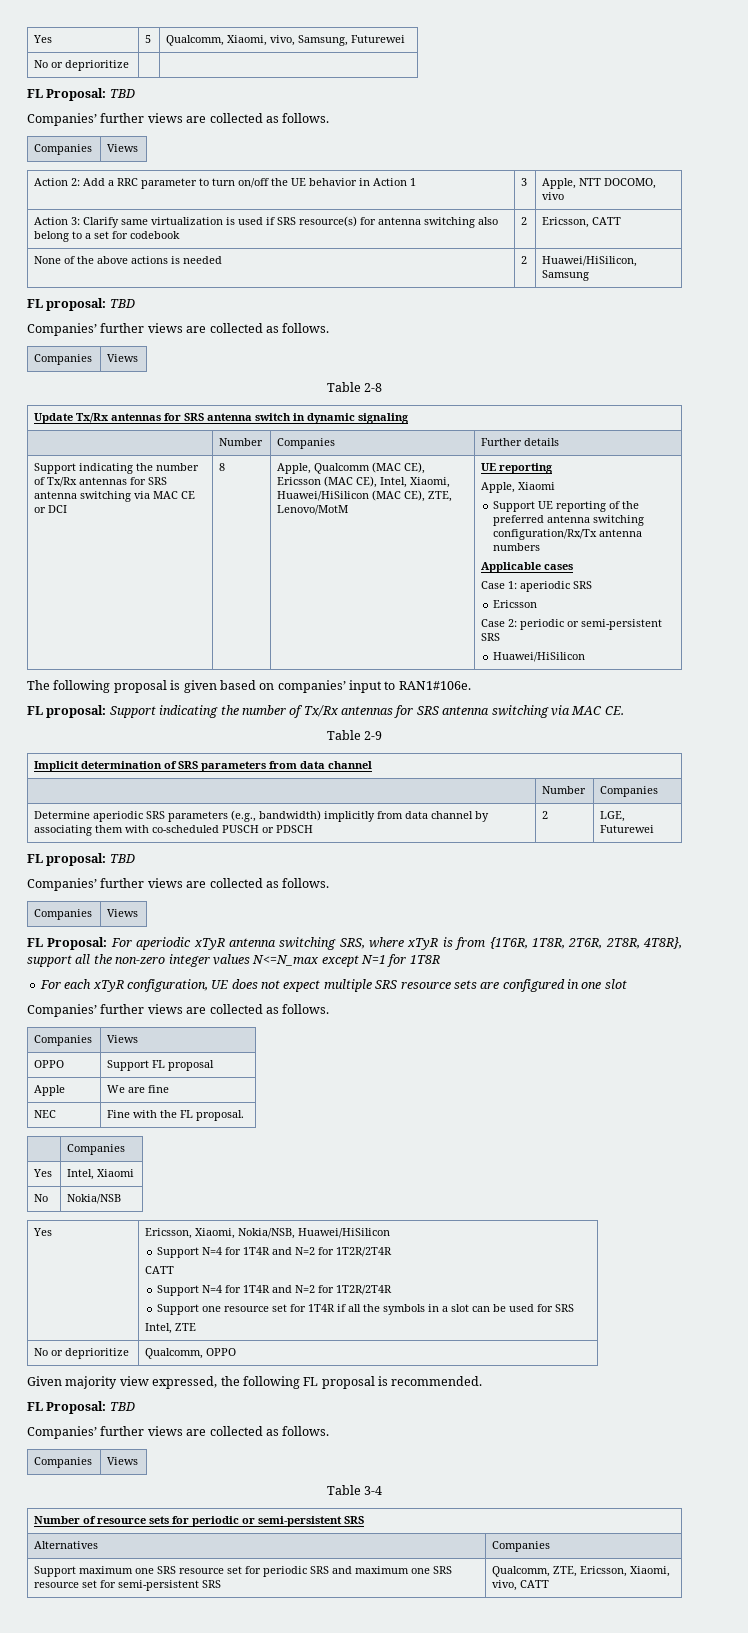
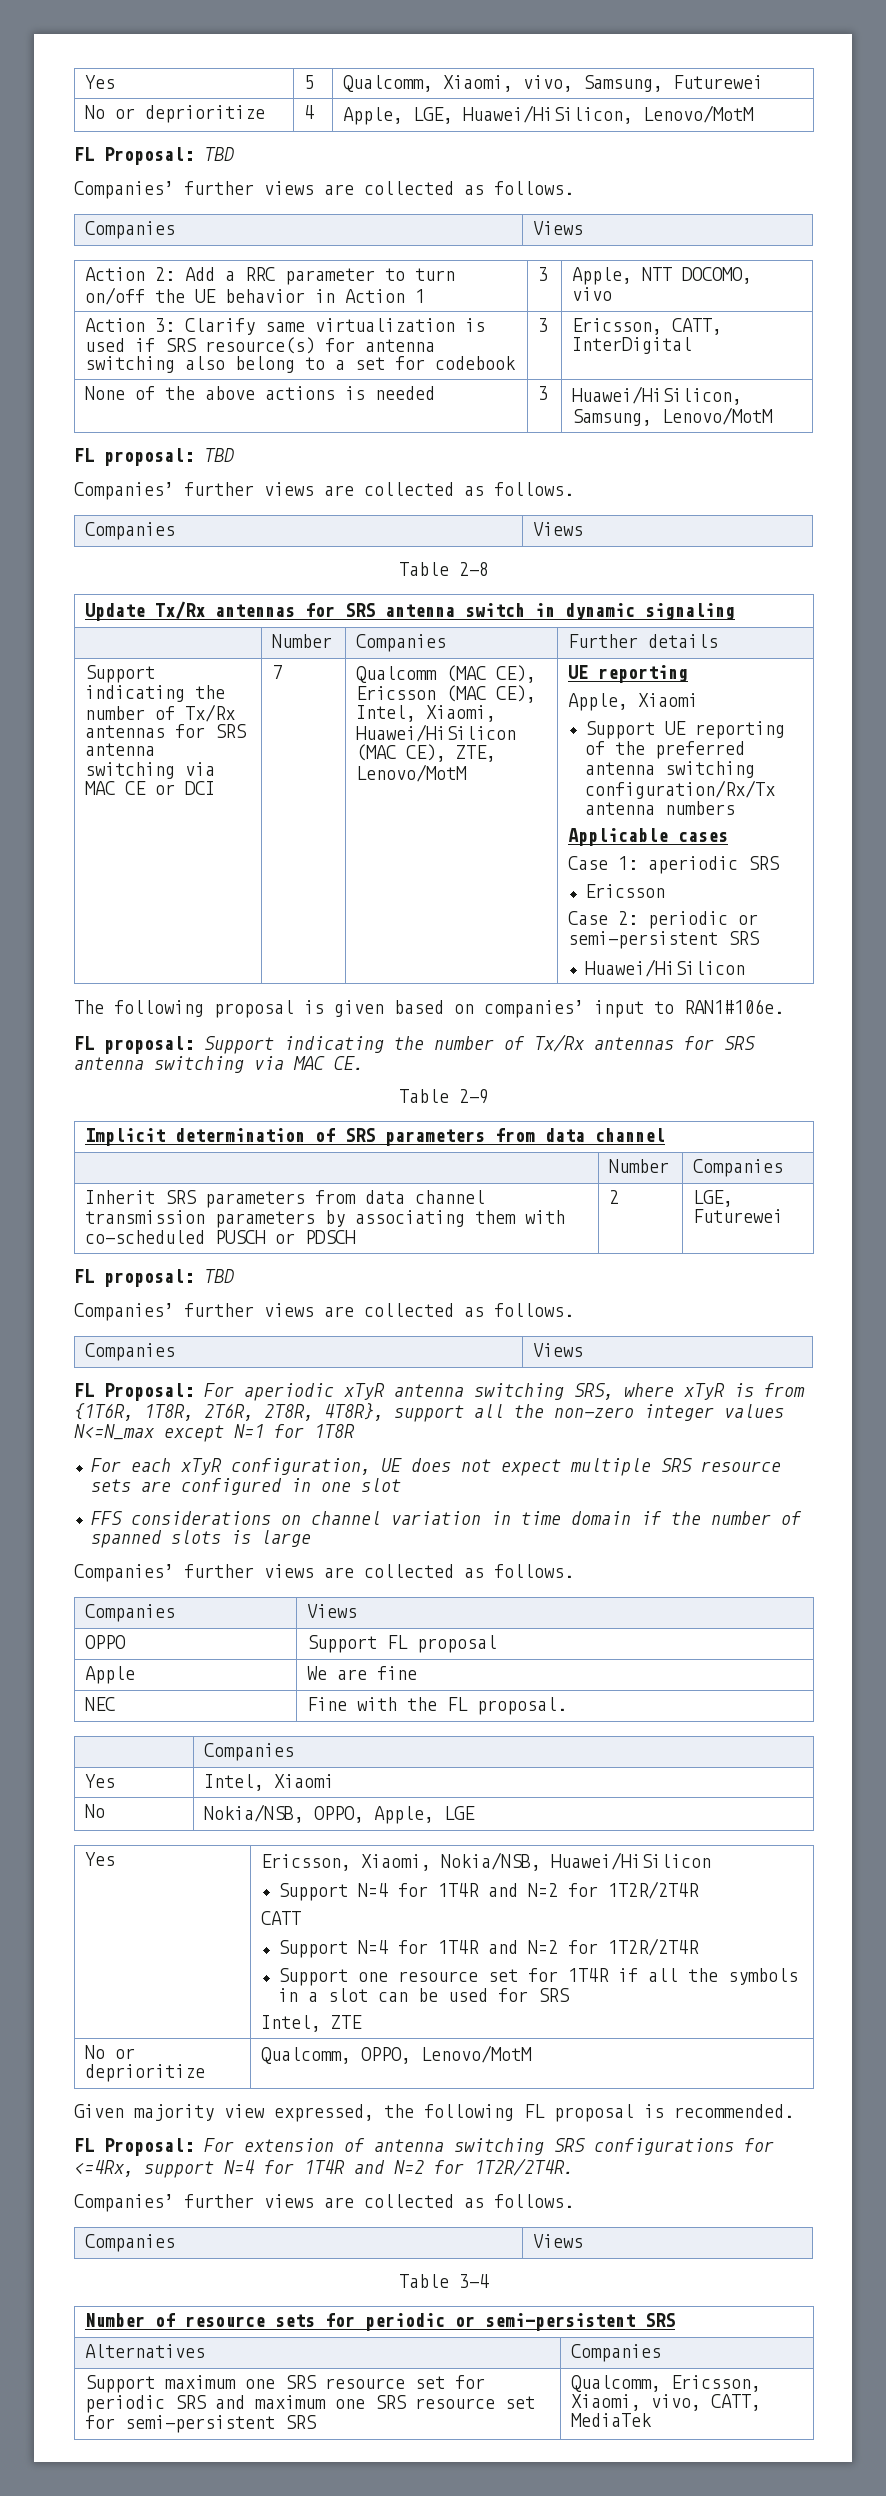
- No or deprioritize | |
+ No or deprioritize | 4 | Apple, LGE, Huawei/HiSilicon, Lenovo/MotM
- Action 3: Clarify same virtualization is used if SRS resource(s) for antenna switching also belong to a set for codebook | 2 | Ericsson, CATT
+ Action 3: Clarify same virtualization is used if SRS resource(s) for antenna switching also belong to a set for codebook | 3 | Ericsson, CATT, InterDigital
- None of the above actions is needed | 2 | Huawei/HiSilicon, Samsung
+ None of the above actions is needed | 3 | Huawei/HiSilicon, Samsung, Lenovo/MotM
- 8 | Apple, Qualcomm (MAC CE), Ericsson (MAC CE), Intel, Xiaomi, Huawei/HiSilicon (MAC CE), ZTE, Lenovo/MotM
+ 7 | Qualcomm (MAC CE), Ericsson (MAC CE), Intel, Xiaomi, Huawei/HiSilicon (MAC CE), ZTE, Lenovo/MotM
- Determine aperiodic SRS parameters (e.g., bandwidth) implicitly from data channel by associating them with co-scheduled PUSCH or PDSCH | 2 | LGE, Futurewei
+ Inherit SRS parameters from data channel transmission parameters by associating them with co-scheduled PUSCH or PDSCH | 2 | LGE, Futurewei
+ FFS considerations on channel variation in time domain if the number of spanned slots is large
- No | Nokia/NSB
+ No | Nokia/NSB, OPPO, Apple, LGE
- No or deprioritize | Qualcomm, OPPO
+ No or deprioritize | Qualcomm, OPPO, Lenovo/MotM
  Given majority view expressed, the following FL proposal is recommended.
- FL Proposal: TBD
+ FL Proposal: For extension of antenna switching SRS configurations for <=4Rx, support N=4 for 1T4R and N=2 for 1T2R/2T4R.
- Support maximum one SRS resource set for periodic SRS and maximum one SRS resource set for semi-persistent SRS | Qualcomm, ZTE, Ericsson, Xiaomi, vivo, CATT
+ Support maximum one SRS resource set for periodic SRS and maximum one SRS resource set for semi-persistent SRS | Qualcomm, Ericsson, Xiaomi, vivo, CATT, MediaTek

